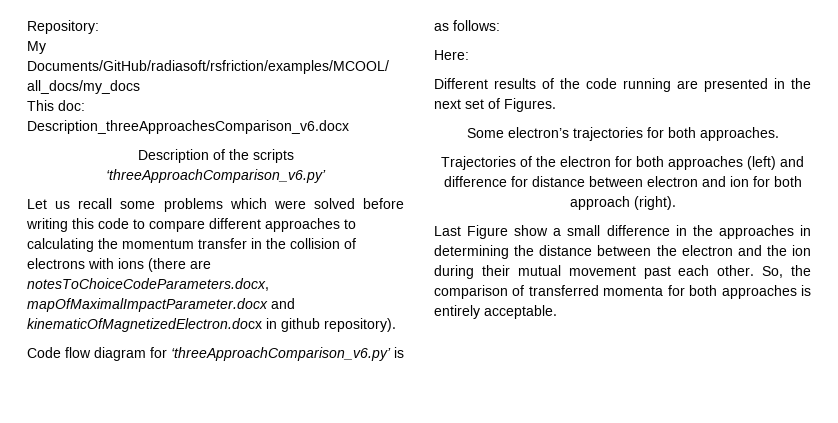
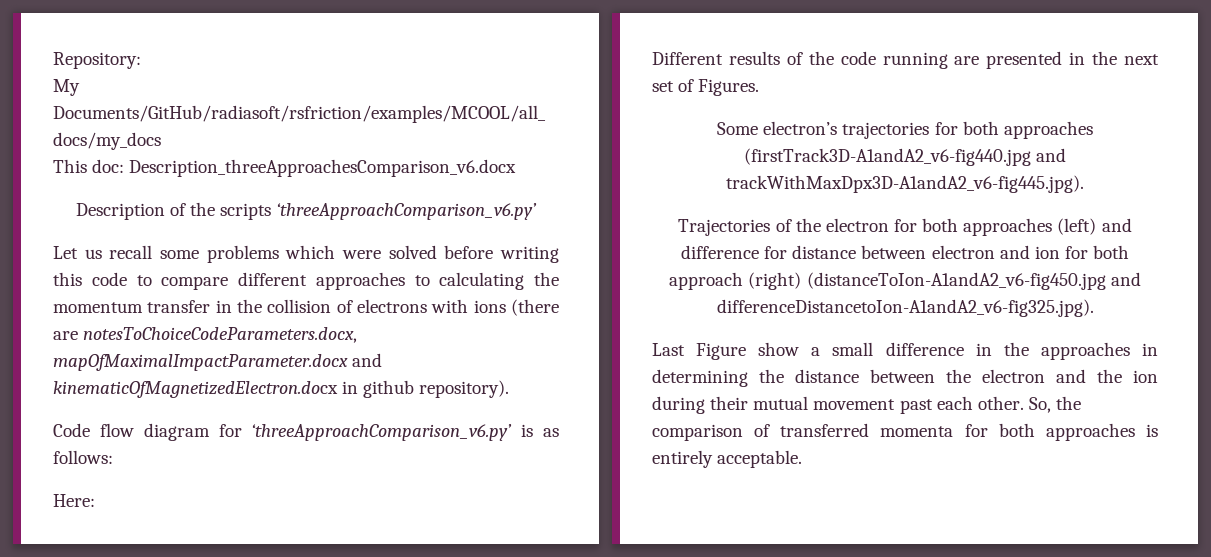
- Some electron’s trajectories for both approaches.
+ Some electron’s trajectories for both approaches (firstTrack3D-A1andA2_v6-fig440.jpg and trackWithMaxDpx3D-A1andA2_v6-fig445.jpg).
- Trajectories of the electron for both approaches (left) and difference for distance between electron and ion for both approach (right).
+ Trajectories of the electron for both approaches (left) and difference for distance between electron and ion for both approach (right) (distanceToIon-A1andA2_v6-fig450.jpg and differenceDistancetoIon-A1andA2_v6-fig325.jpg).

